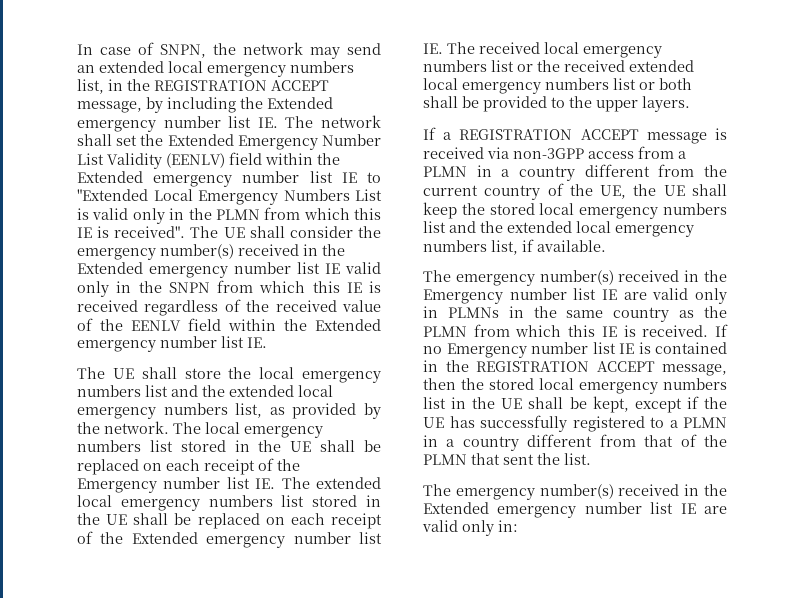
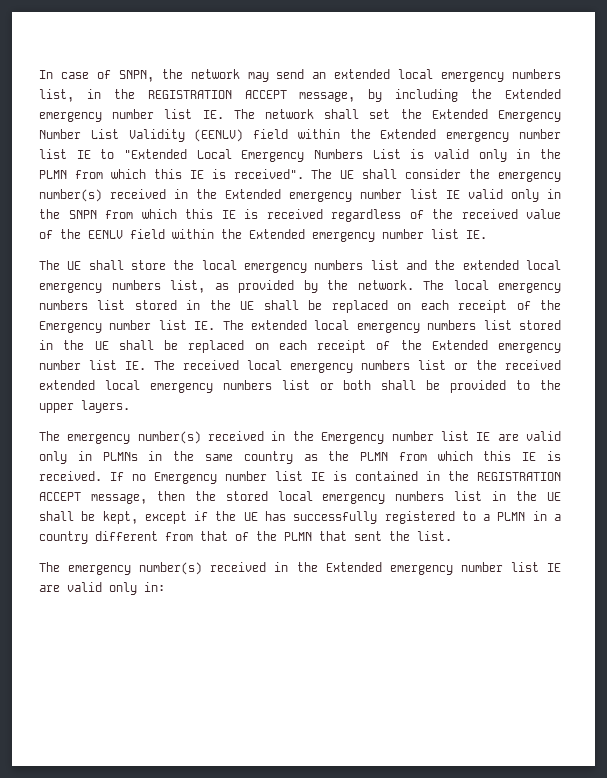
- If a REGISTRATION ACCEPT message is received via non-3GPP access from a PLMN in a country different from the current country of the UE, the UE shall keep the stored local emergency numbers list and the extended local emergency numbers list, if available.

